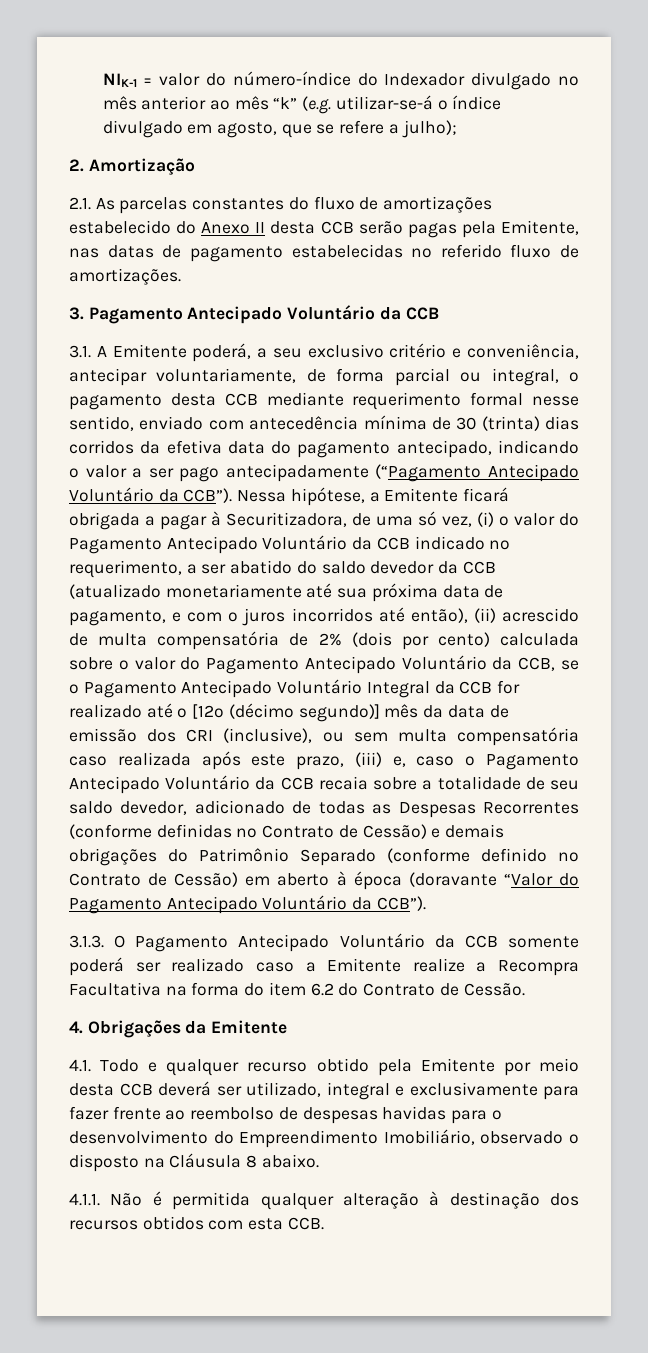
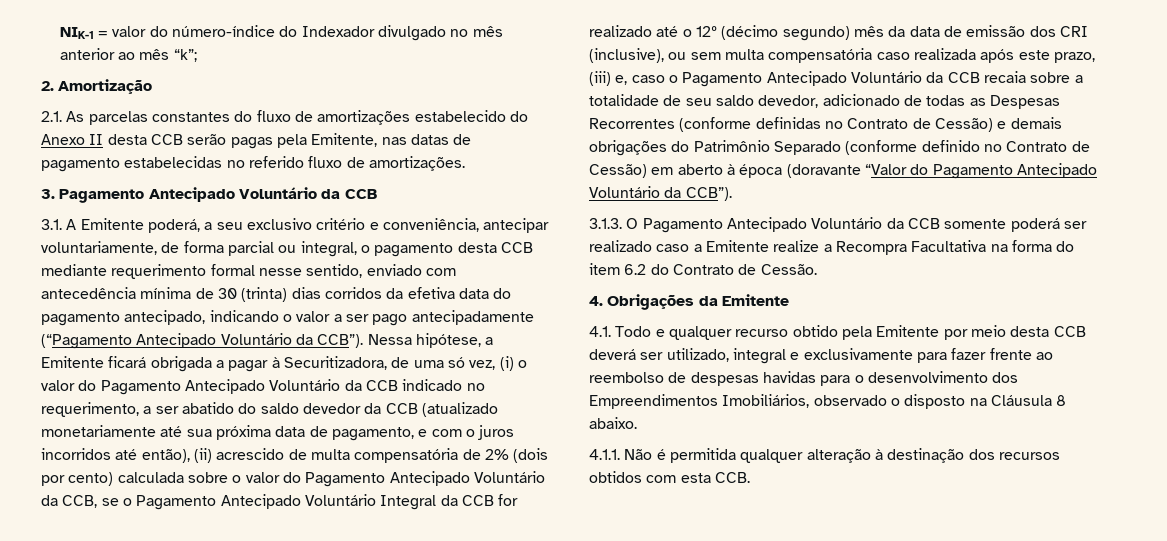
- NIK-1 = valor do número-índice do Indexador divulgado no mês anterior ao mês “k” (e.g. utilizar-se-á o índice divulgado em agosto, que se refere a julho);
+ NIK-1 = valor do número-índice do Indexador divulgado no mês anterior ao mês “k”;
- Nessa hipótese, a Emitente ficará obrigada a pagar à Securitizadora, de uma só vez, (i) o valor do Pagamento Antecipado Voluntário da CCB indicado no requerimento, a ser abatido do saldo devedor da CCB (atualizado monetariamente até sua próxima data de pagamento, e com o juros incorridos até então), (ii) acrescido de multa compensatória de 2% (dois por cento) calculada sobre o valor do Pagamento Antecipado Voluntário da CCB, se o Pagamento Antecipado Voluntário Integral da CCB for realizado até o [12º (décimo segundo)] mês da data de emissão dos CRI (inclusive), ou sem multa compensatória caso realizada após este prazo, (iii) e, caso o Pagamento Antecipado Voluntário da CCB recaia sobre a totalidade de seu saldo devedor, adicionado de todas as Despesas Recorrentes (conforme definidas no Contrato de Cessão) e demais obrigações do Patrimônio Separado (conforme definido no Contrato de Cessão) em aberto à época (doravante “Valor do Pagamento Antecipado Voluntário da CCB”).
+ Nessa hipótese, a Emitente ficará obrigada a pagar à Securitizadora, de uma só vez, (i) o valor do Pagamento Antecipado Voluntário da CCB indicado no requerimento, a ser abatido do saldo devedor da CCB (atualizado monetariamente até sua próxima data de pagamento, e com o juros incorridos até então), (ii) acrescido de multa compensatória de 2% (dois por cento) calculada sobre o valor do Pagamento Antecipado Voluntário da CCB, se o Pagamento Antecipado Voluntário Integral da CCB for realizado até o 12º (décimo segundo) mês da data de emissão dos CRI (inclusive), ou sem multa compensatória caso realizada após este prazo, (iii) e, caso o Pagamento Antecipado Voluntário da CCB recaia sobre a totalidade de seu saldo devedor, adicionado de todas as Despesas Recorrentes (conforme definidas no Contrato de Cessão) e demais obrigações do Patrimônio Separado (conforme definido no Contrato de Cessão) em aberto à época (doravante “Valor do Pagamento Antecipado Voluntário da CCB”).
- 4.1. Todo e qualquer recurso obtido pela Emitente por meio desta CCB deverá ser utilizado, integral e exclusivamente para fazer frente ao reembolso de despesas havidas para o desenvolvimento do Empreendimento Imobiliário, observado o disposto na Cláusula 8 abaixo.
+ 4.1. Todo e qualquer recurso obtido pela Emitente por meio desta CCB deverá ser utilizado, integral e exclusivamente para fazer frente ao reembolso de despesas havidas para o desenvolvimento dos Empreendimentos Imobiliários, observado o disposto na Cláusula 8 abaixo.

